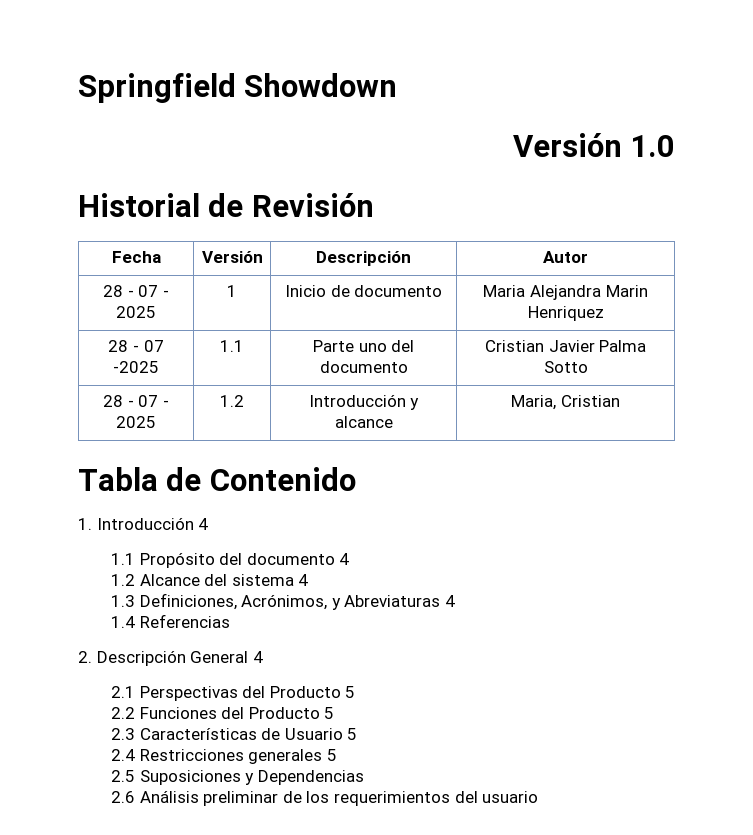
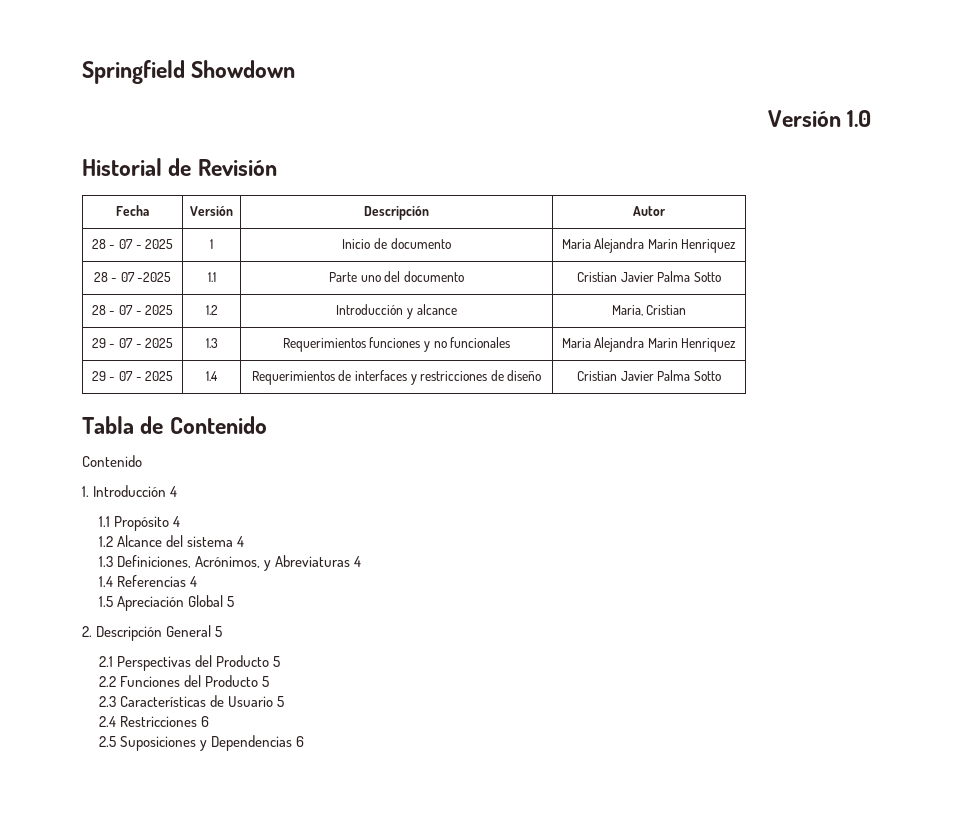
+ 29 - 07 - 2025 | 1.3 | Requerimientos funciones y no funcionales | Maria Alejandra Marin Henriquez
+ 29 - 07 - 2025 | 1.4 | Requerimientos de interfaces y restricciones de diseño | Cristian Javier Palma Sotto
  Tabla de Contenido
+ Contenido
- 1.1 Propósito del documento 4
+ 1.1 Propósito 4
- 1.4 Referencias
+ 1.4 Referencias 4
+ 1.5 Apreciación Global 5
- 2. Descripción General 4
+ 2. Descripción General 5
- 2.4 Restricciones generales 5
+ 2.4 Restricciones 6
- 2.5 Suposiciones y Dependencias
- 2.6 Análisis preliminar de los requerimientos del usuario
+ 2.5 Suposiciones y Dependencias 6

